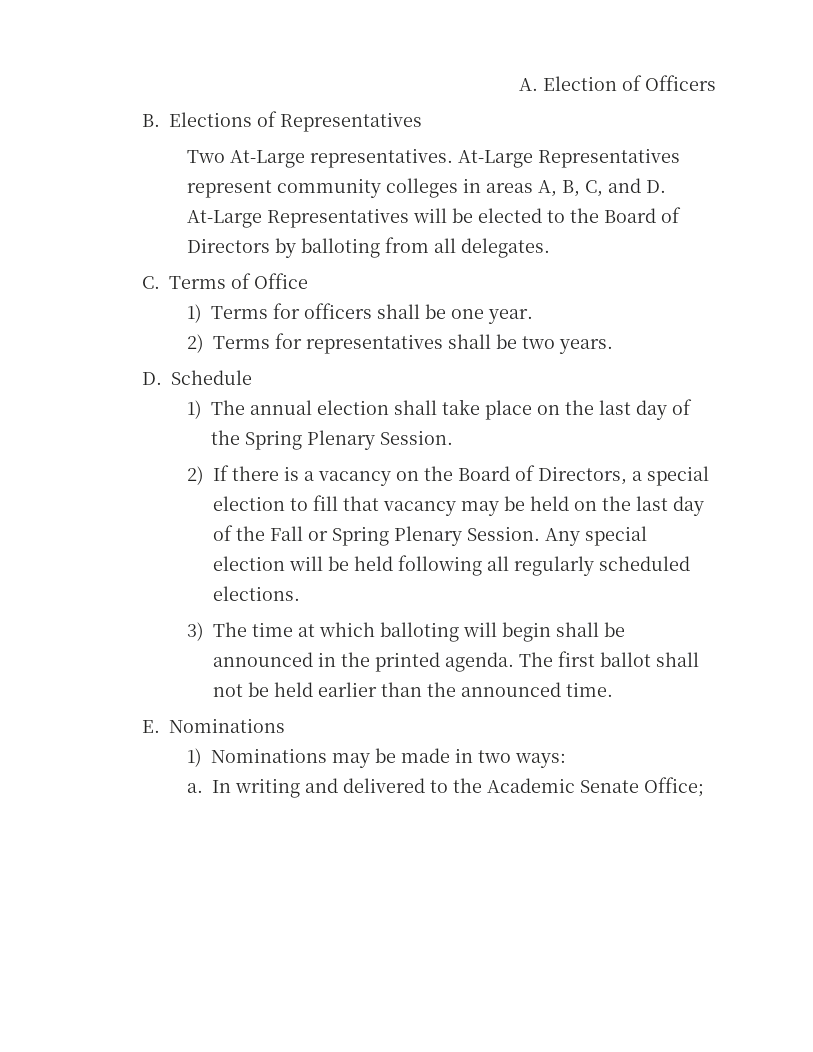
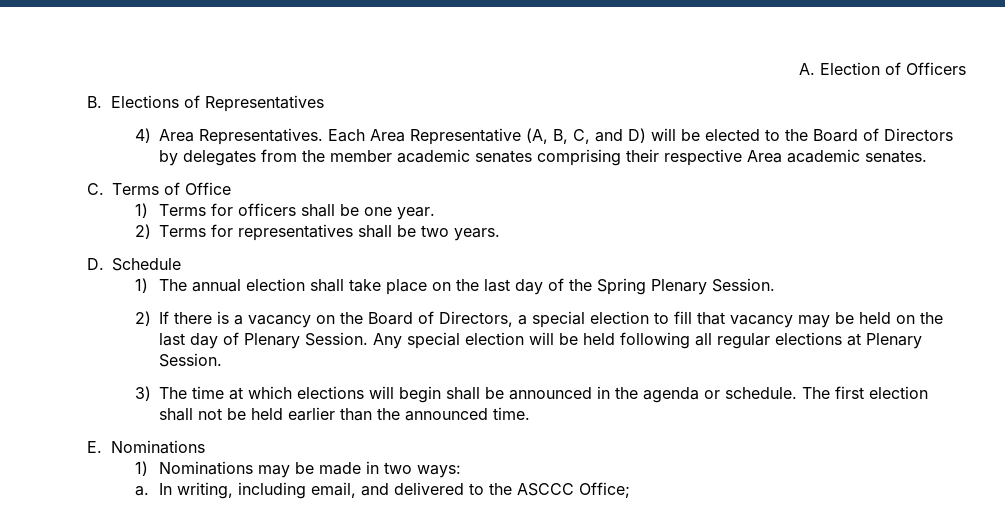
- Two At-Large representatives. At-Large Representatives represent community colleges in areas A, B, C, and D. At-Large Representatives will be elected to the Board of Directors by balloting from all delegates.
+ 4) Area Representatives. Each Area Representative (A, B, C, and D) will be elected to the Board of Directors by delegates from the member academic senates comprising their respective Area academic senates.
- 2) If there is a vacancy on the Board of Directors, a special election to fill that vacancy may be held on the last day of the Fall or Spring Plenary Session.
+ 2) If there is a vacancy on the Board of Directors, a special election to fill that vacancy may be held on the last day of Plenary Session.
- Any special election will be held following all regularly scheduled elections.
+ Any special election will be held following all regular elections at Plenary Session.
- 3) The time at which balloting will begin shall be announced in the printed agenda.
+ 3) The time at which elections will begin shall be announced in the agenda or schedule.
- The first ballot shall not be held earlier than the announced time.
+ The first election shall not be held earlier than the announced time.
- In writing and delivered to the Academic Senate Office;
+ In writing, including email, and delivered to the ASCCC Office;

